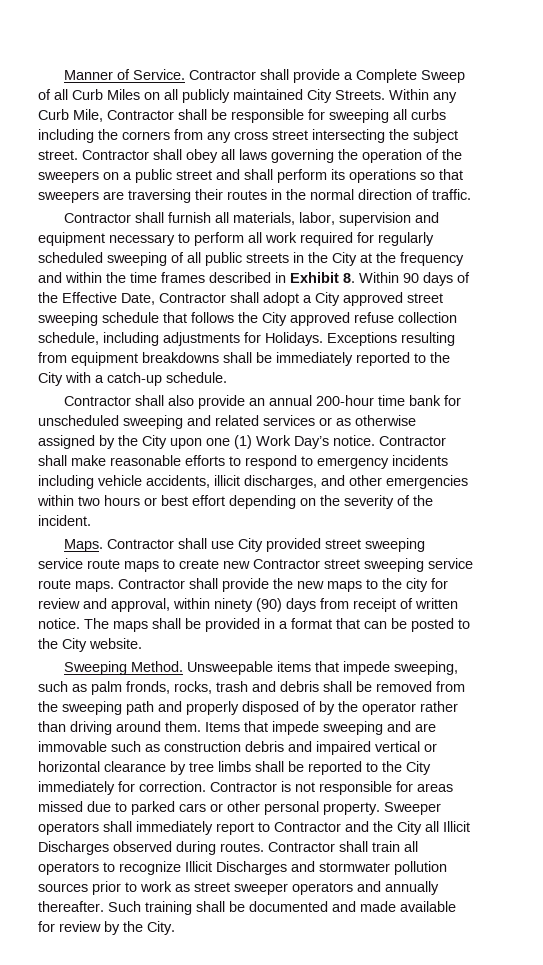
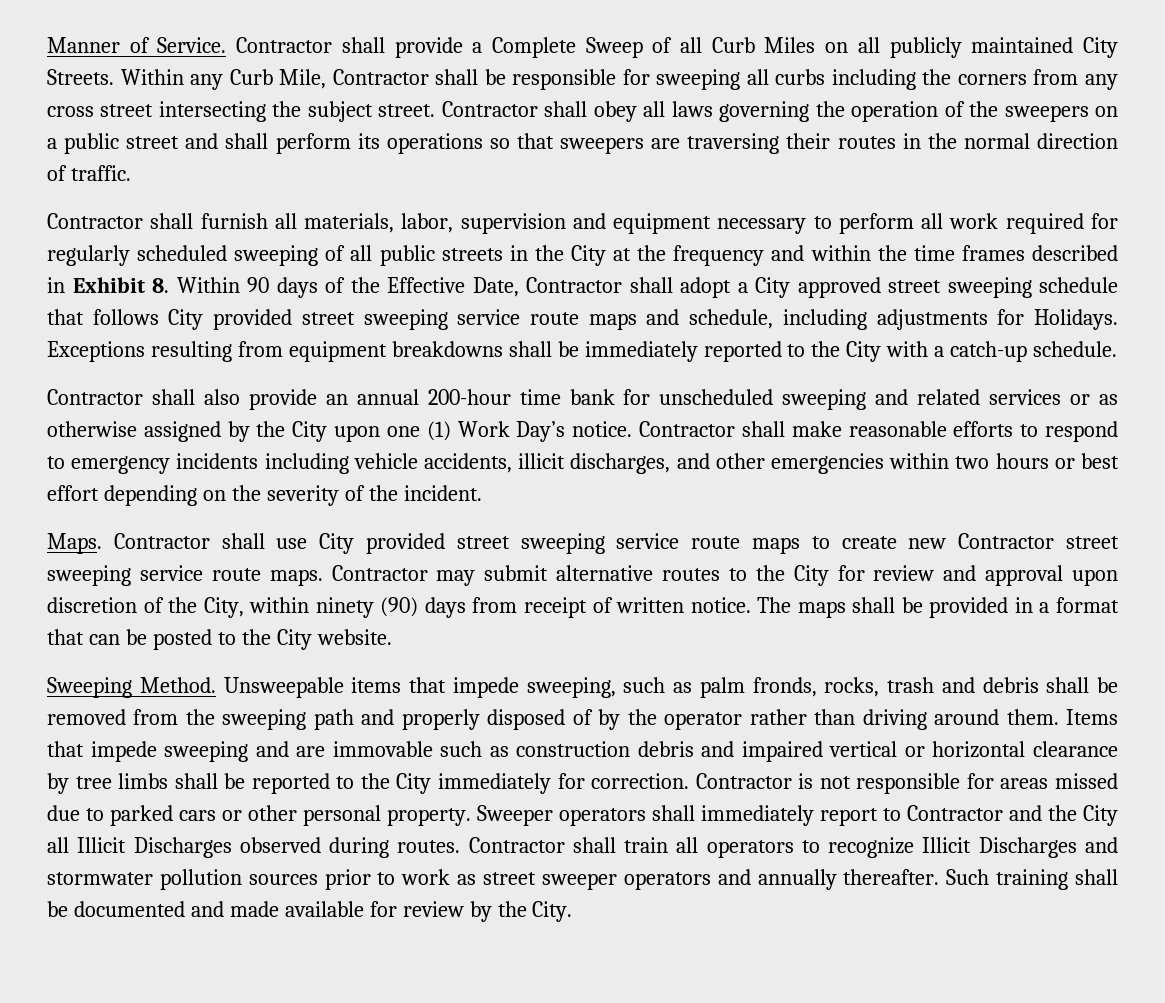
- Contractor shall furnish all materials, labor, supervision and equipment necessary to perform all work required for regularly scheduled sweeping of all public streets in the City at the frequency and within the time frames described in Exhibit 8. Within 90 days of the Effective Date, Contractor shall adopt a City approved street sweeping schedule that follows the City approved refuse collection schedule, including adjustments for Holidays.
+ Contractor shall furnish all materials, labor, supervision and equipment necessary to perform all work required for regularly scheduled sweeping of all public streets in the City at the frequency and within the time frames described in Exhibit 8. Within 90 days of the Effective Date, Contractor shall adopt a City approved street sweeping schedule that follows City provided street sweeping service route maps and schedule, including adjustments for Holidays.
- Contractor shall provide the new maps to the city for review and approval, within ninety (90) days from receipt of written notice.
+ Contractor may submit alternative routes to the City for review and approval upon discretion of the City, within ninety (90) days from receipt of written notice.

